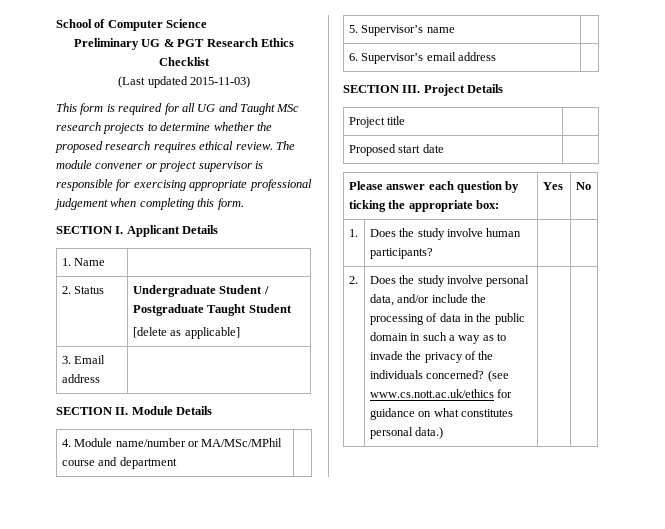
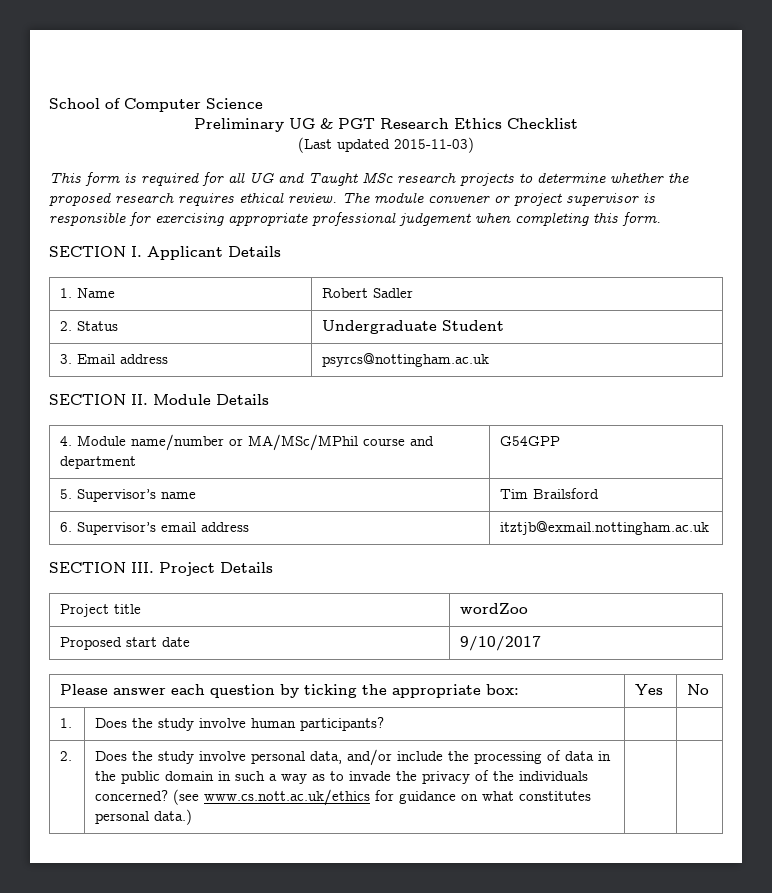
- 1. Name |
+ 1. Name | Robert Sadler
- 2. Status | Undergraduate Student / Postgraduate Taught Student
- [delete as applicable]
+ 2. Status | Undergraduate Student
- 3. Email address |
+ 3. Email address | psyrcs@nottingham.ac.uk
- 4. Module name/number or MA/MSc/MPhil course and department |
+ 4. Module name/number or MA/MSc/MPhil course and department | G54GPP
- 5. Supervisor’s name |
+ 5. Supervisor’s name | Tim Brailsford
- 6. Supervisor’s email address |
+ 6. Supervisor’s email address | itztjb@exmail.nottingham.ac.uk
- Project title |
+ Project title | wordZoo
- Proposed start date |
+ Proposed start date | 9/10/2017

